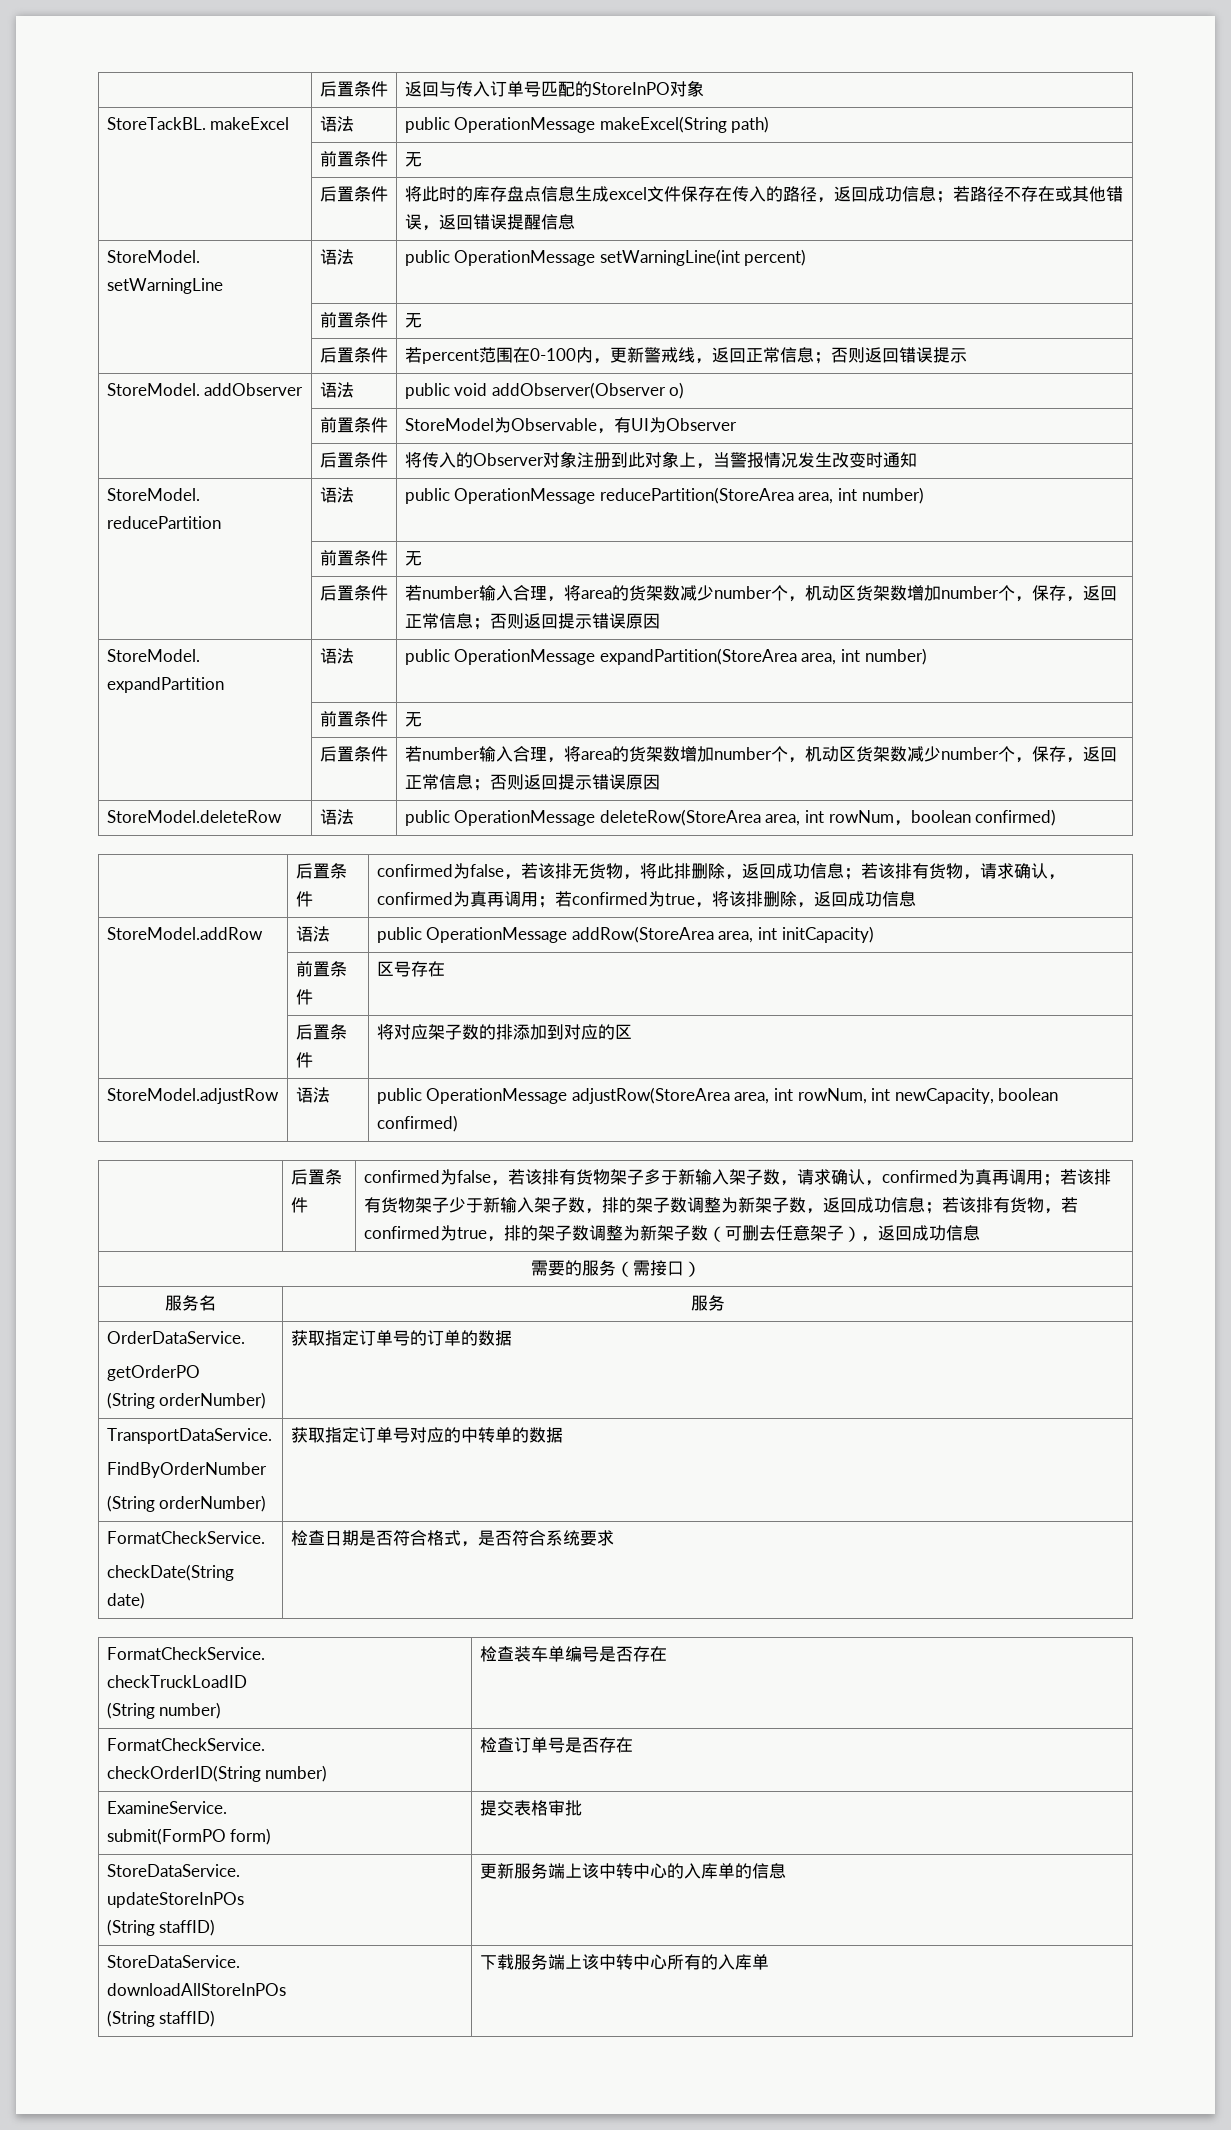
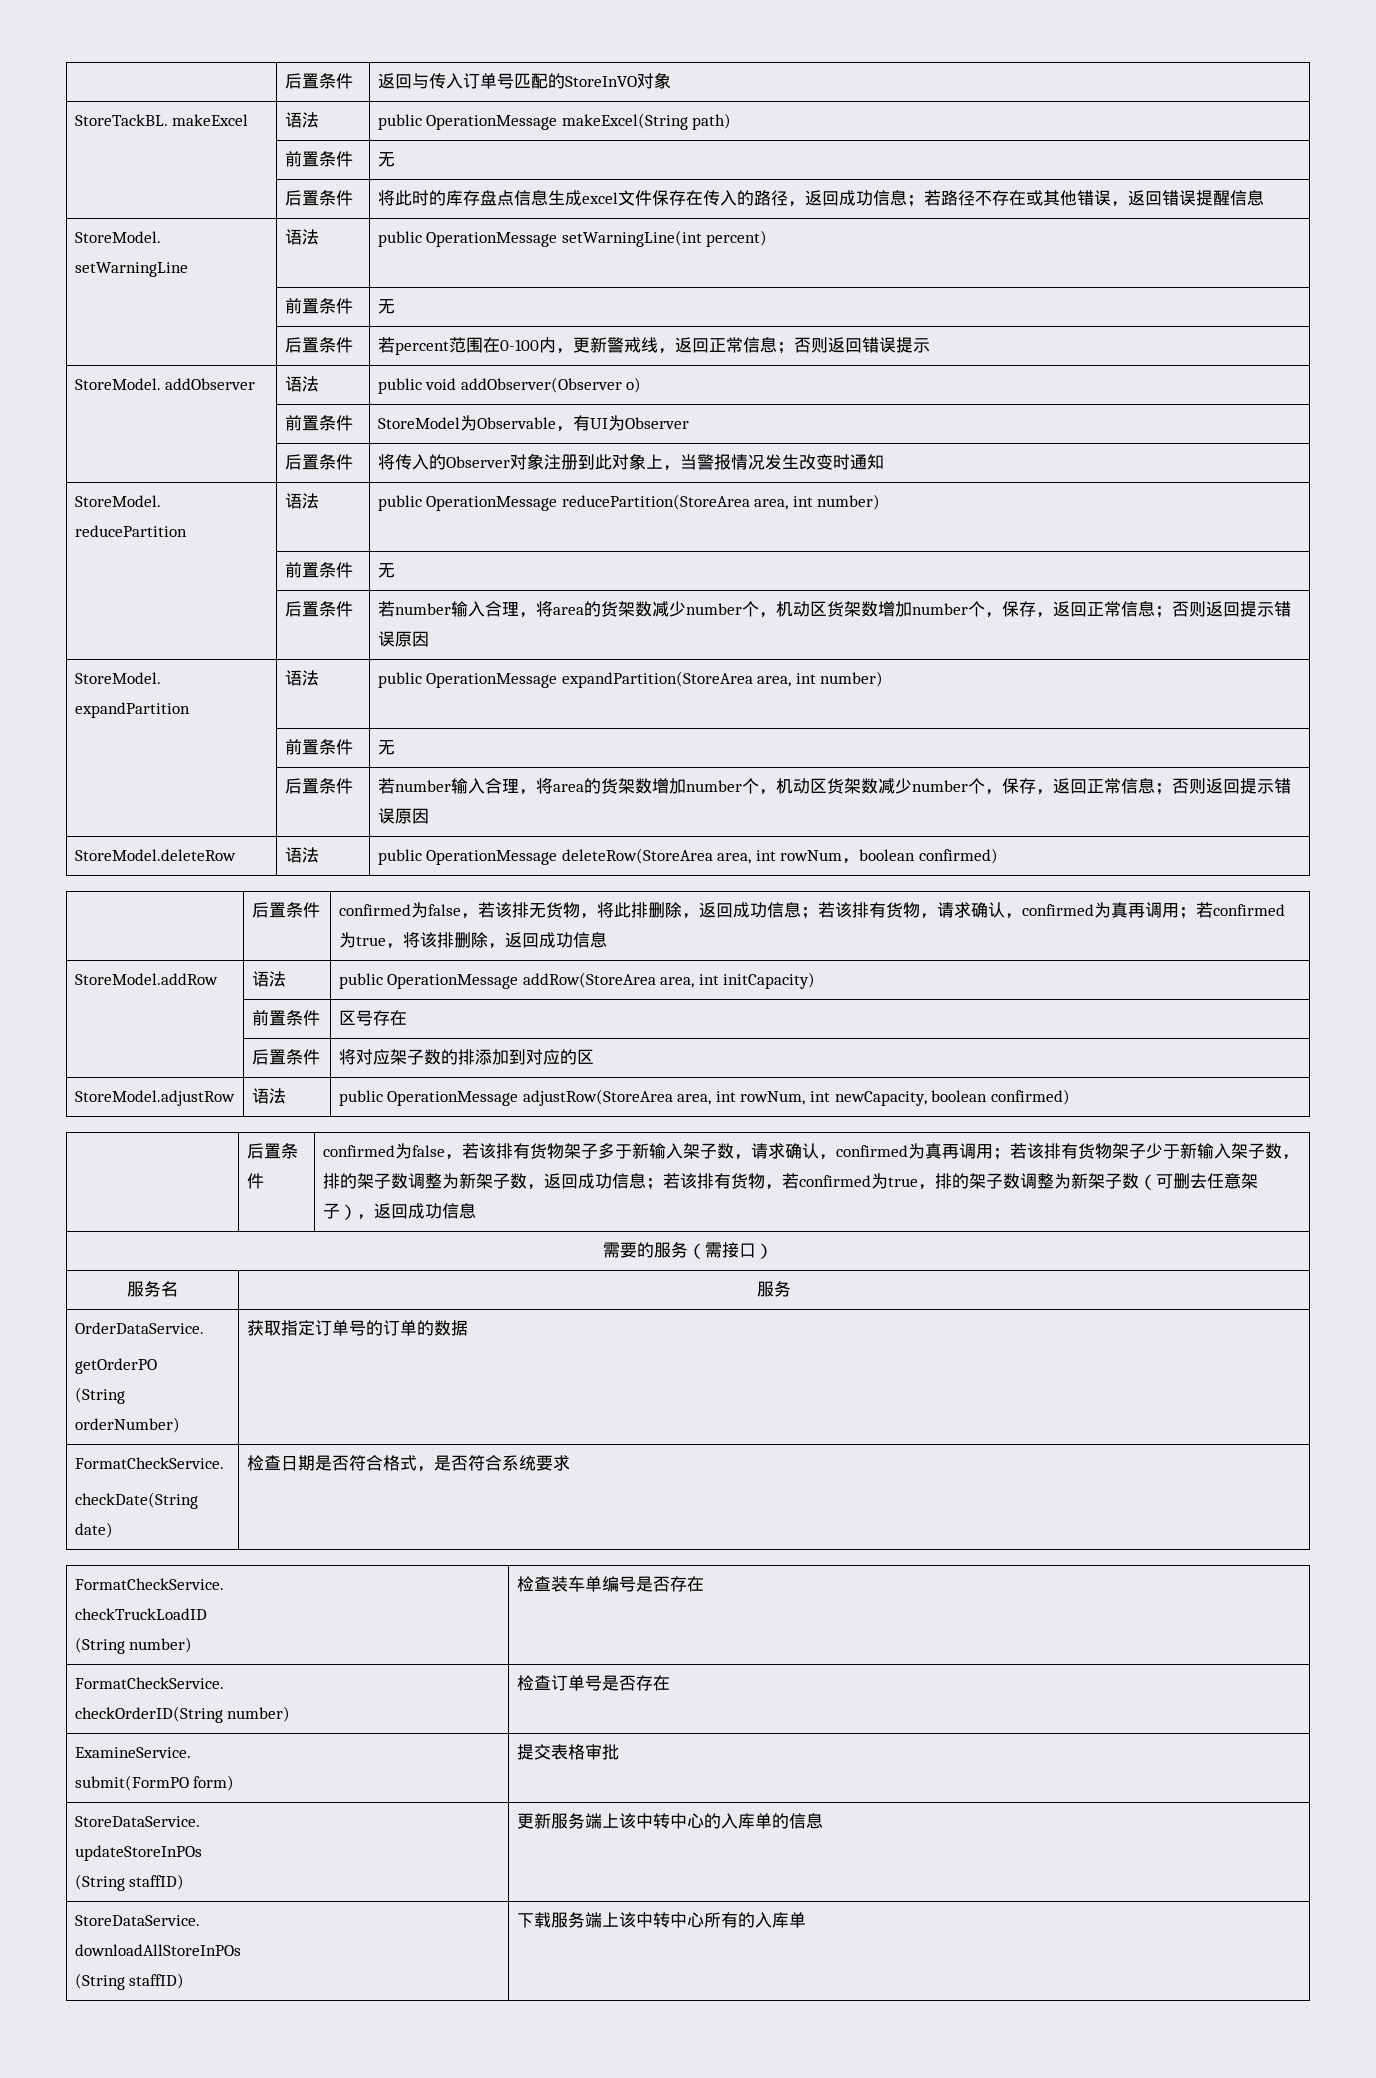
- | 后置条件 | 返回与传入订单号匹配的StoreInPO对象
+ | 后置条件 | 返回与传入订单号匹配的StoreInVO对象
- TransportDataService.
- FindByOrderNumber
- (String orderNumber) | 获取指定订单号对应的中转单的数据

